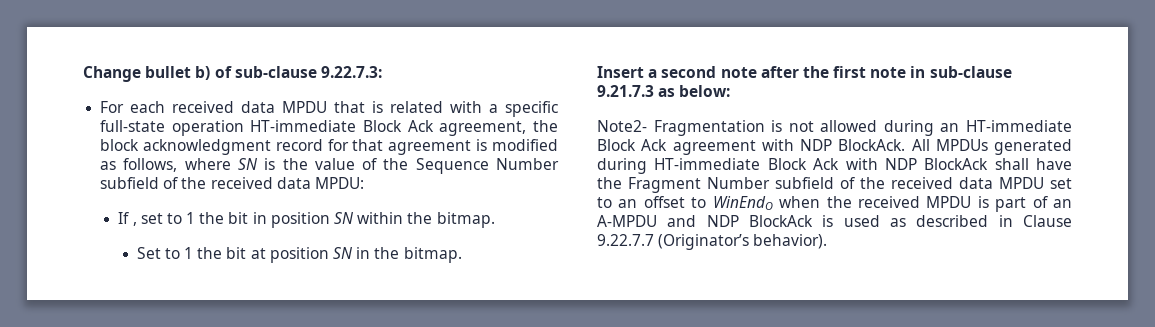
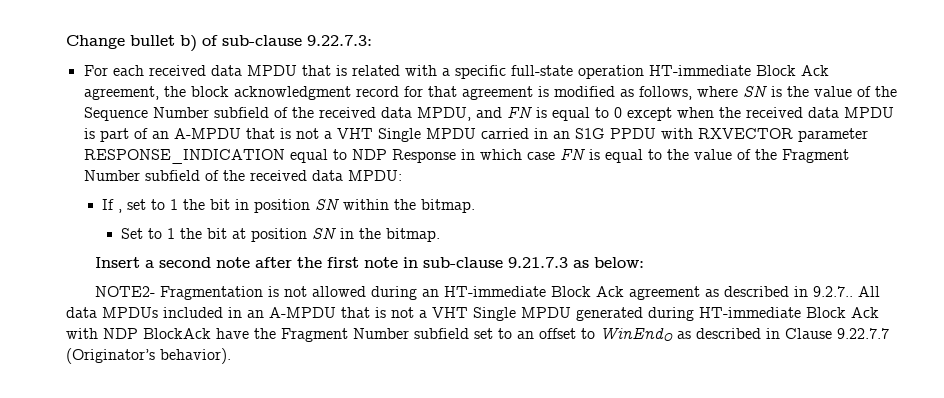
- For each received data MPDU that is related with a specific full-state operation HT-immediate Block Ack agreement, the block acknowledgment record for that agreement is modified as follows, where SN is the value of the Sequence Number subfield of the received data MPDU:
+ For each received data MPDU that is related with a specific full-state operation HT-immediate Block Ack agreement, the block acknowledgment record for that agreement is modified as follows, where SN is the value of the Sequence Number subfield of the received data MPDU, and FN is equal to 0 except when the received data MPDU is part of an A-MPDU that is not a VHT Single MPDU carried in an S1G PPDU with RXVECTOR parameter RESPONSE_INDICATION equal to NDP Response in which case FN is equal to the value of the Fragment Number subfield of the received data MPDU:
- Note2- Fragmentation is not allowed during an HT-immediate Block Ack agreement with NDP BlockAck. All MPDUs generated during HT-immediate Block Ack with NDP BlockAck shall have the Fragment Number subfield of the received data MPDU set to an offset to WinEndO when the received MPDU is part of an A-MPDU and NDP BlockAck is used as described in Clause 9.22.7.7 (Originator’s behavior).
+ NOTE2- Fragmentation is not allowed during an HT-immediate Block Ack agreement as described in 9.2.7.. All data MPDUs included in an A-MPDU that is not a VHT Single MPDU generated during HT-immediate Block Ack with NDP BlockAck have the Fragment Number subfield set to an offset to WinEndO as described in Clause 9.22.7.7 (Originator’s behavior).

